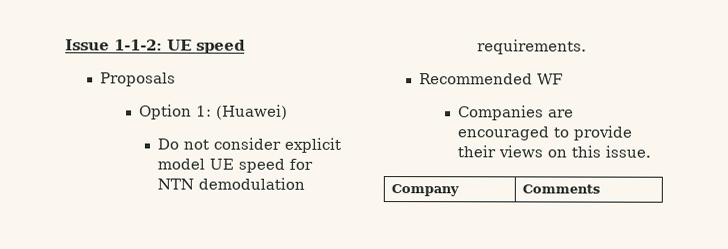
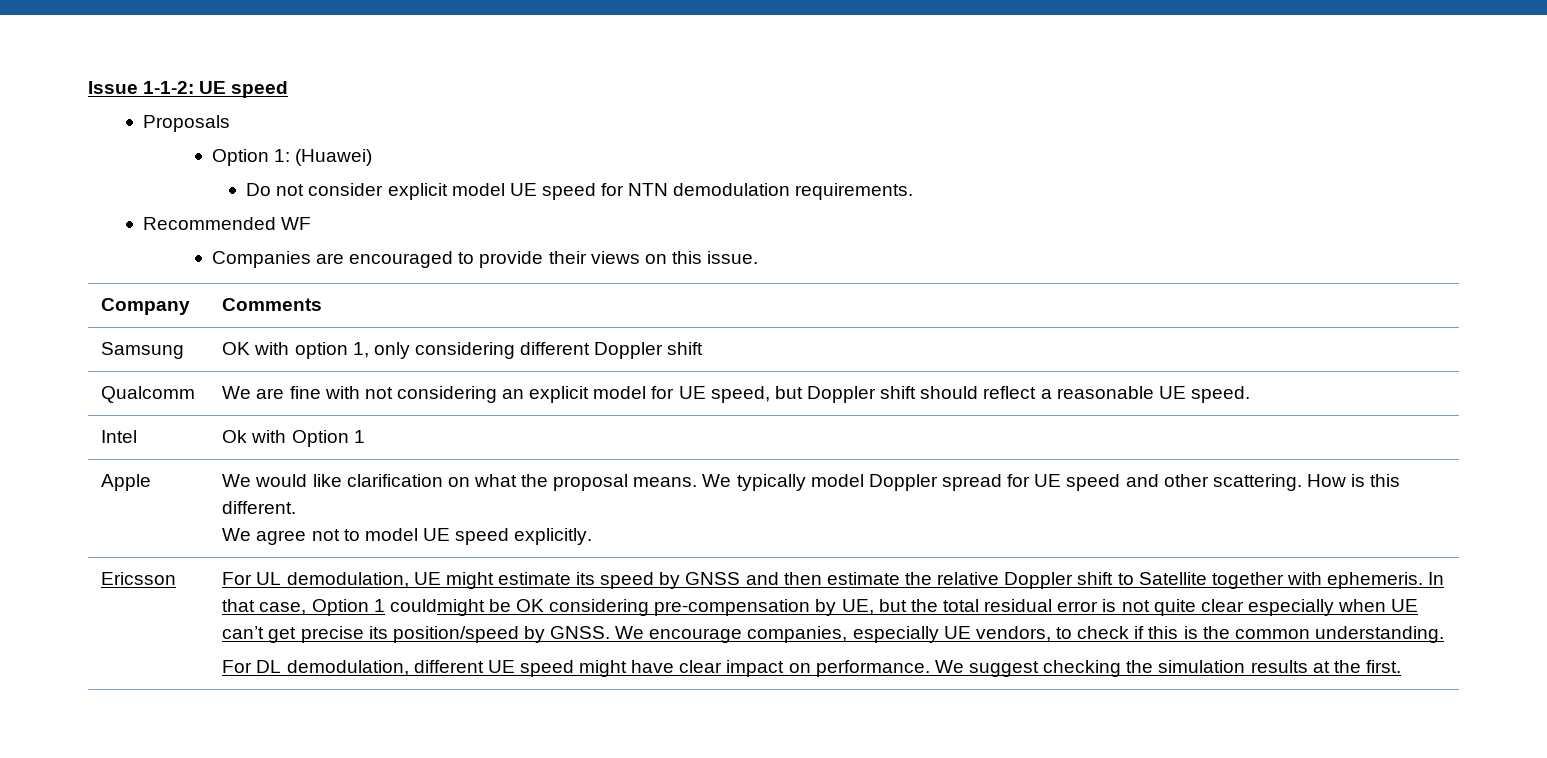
+ Samsung | OK with option 1, only considering different Doppler shift
+ Qualcomm | We are fine with not considering an explicit model for UE speed, but Doppler shift should reflect a reasonable UE speed.
+ Intel | Ok with Option 1
+ Apple | We would like clarification on what the proposal means. We typically model Doppler spread for UE speed and other scattering. How is this different.
+ We agree not to model UE speed explicitly.
+ Ericsson | For UL demodulation, UE might estimate its speed by GNSS and then estimate the relative Doppler shift to Satellite together with ephemeris. In that case, Option 1 couldmight be OK considering pre-compensation by UE, but the total residual error is not quite clear especially when UE can’t get precise its position/speed by GNSS. We encourage companies, especially UE vendors, to check if this is the common understanding.
+ For DL demodulation, different UE speed might have clear impact on performance. We suggest checking the simulation results at the first.

